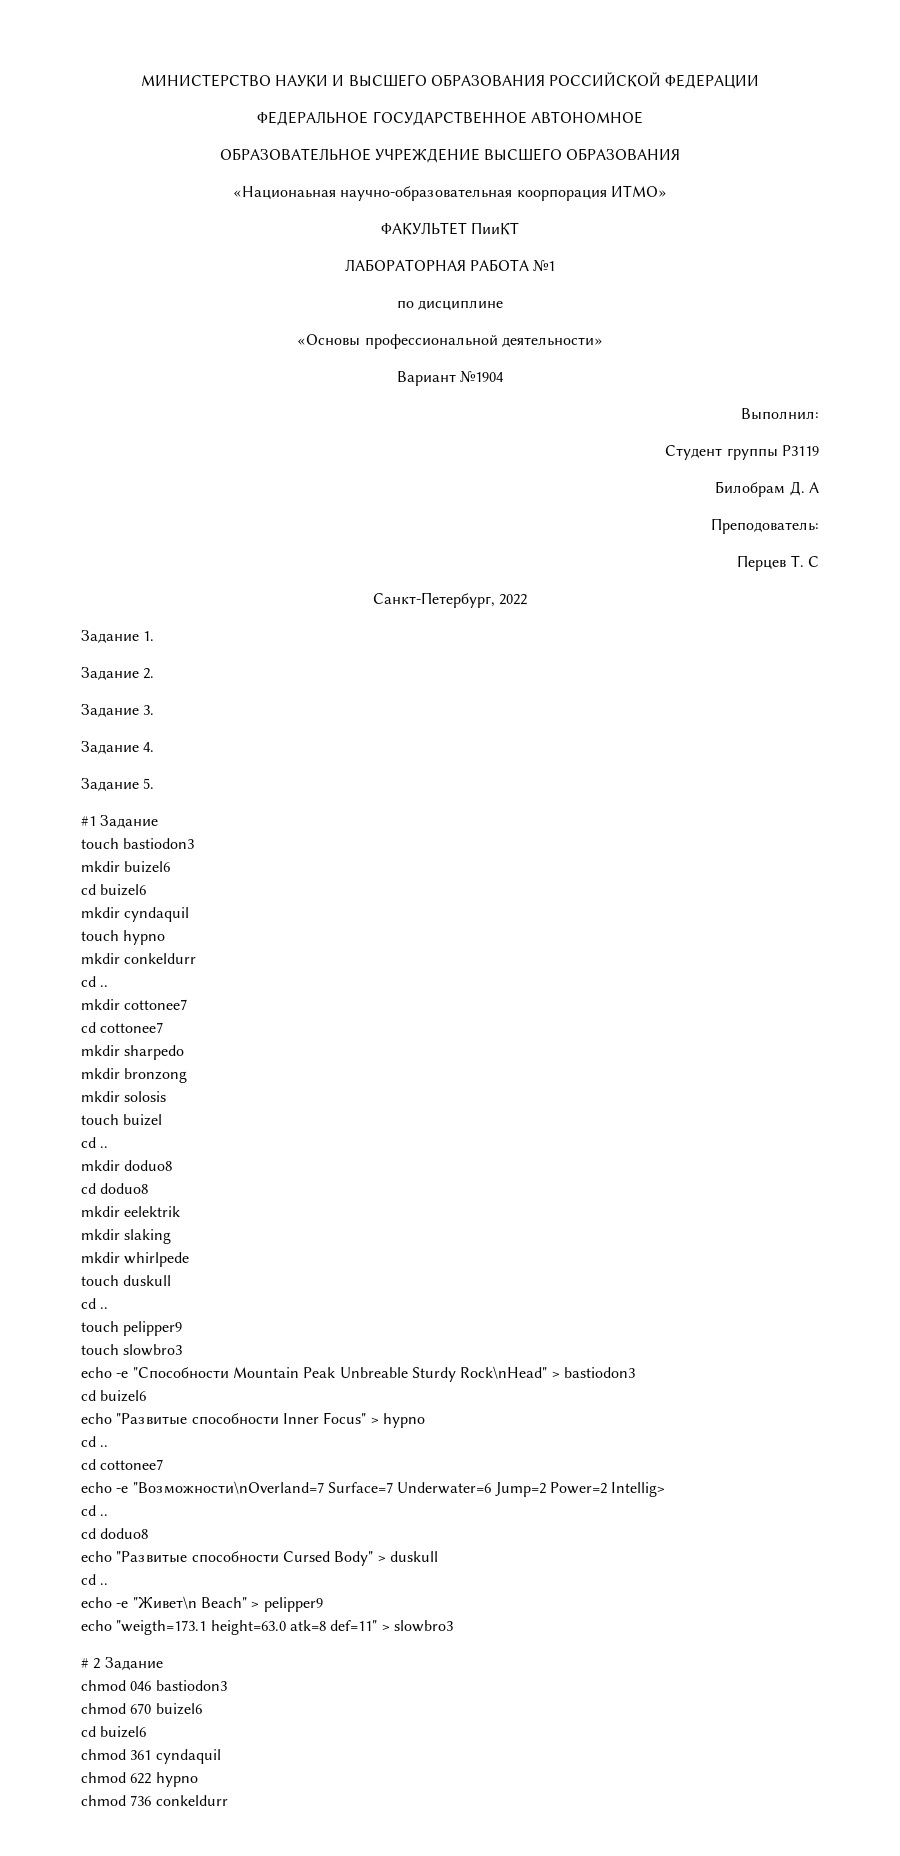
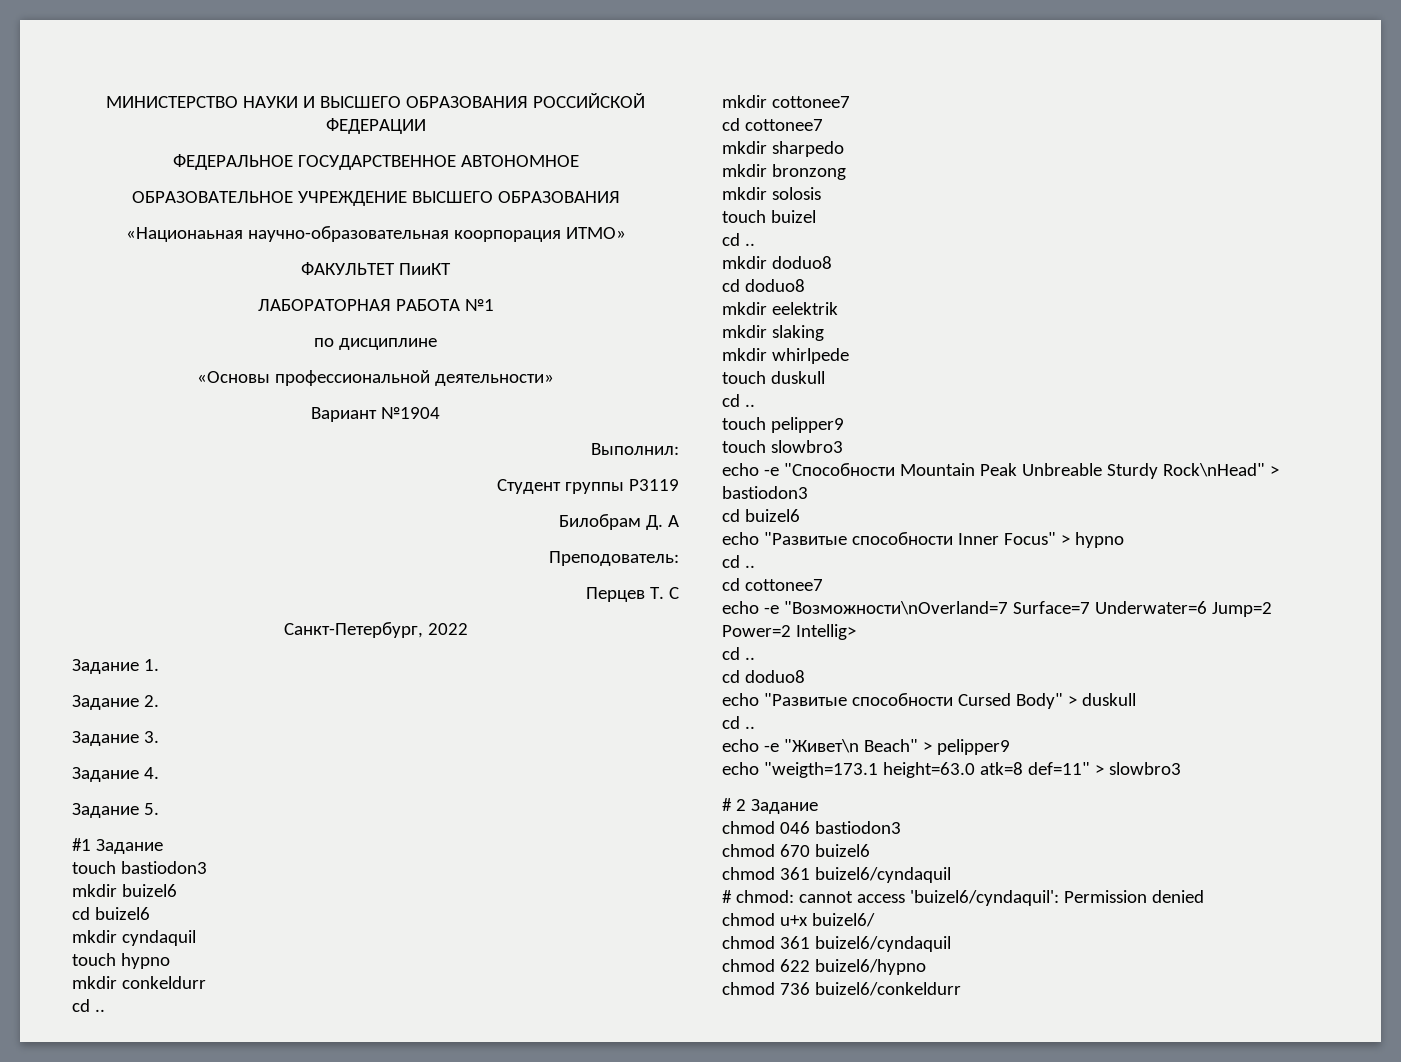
  chmod 670 buizel6
- cd buizel6
- chmod 361 cyndaquil
+ chmod 361 buizel6/cyndaquil
+ # chmod: cannot access 'buizel6/cyndaquil': Permission denied
+ chmod u+x buizel6/
+ chmod 361 buizel6/cyndaquil
- chmod 622 hypno
+ chmod 622 buizel6/hypno
- chmod 736 conkeldurr
+ chmod 736 buizel6/conkeldurr

